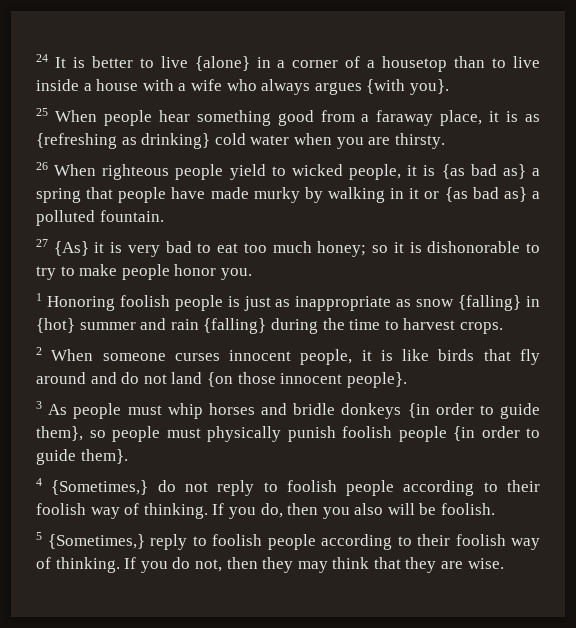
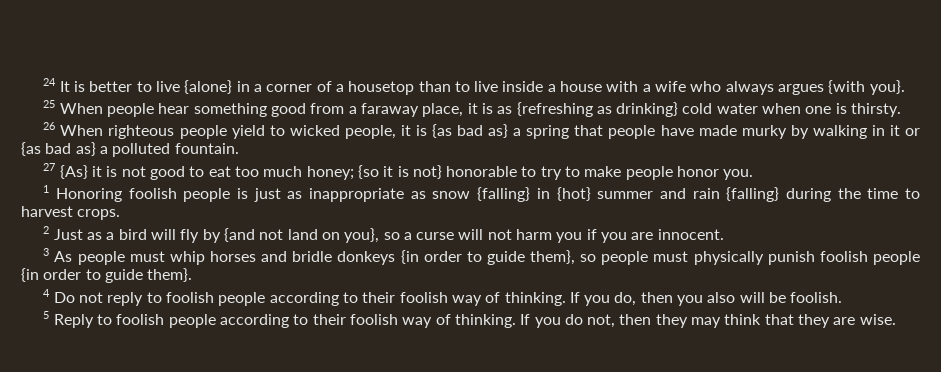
- 25 When people hear something good from a faraway place, it is as {refreshing as drinking} cold water when you are thirsty.
+ 25 When people hear something good from a faraway place, it is as {refreshing as drinking} cold water when one is thirsty.
- 27 {As} it is very bad to eat too much honey; so it is dishonorable to try to make people honor you.
+ 27 {As} it is not good to eat too much honey; {so it is not} honorable to try to make people honor you.
- 2 When someone curses innocent people, it is like birds that fly around and do not land {on those innocent people}.
+ 2 Just as a bird will fly by {and not land on you}, so a curse will not harm you if you are innocent.
- 4 {Sometimes,} do not reply to foolish people according to their foolish way of thinking.
+ 4 Do not reply to foolish people according to their foolish way of thinking.
- 5 {Sometimes,} reply to foolish people according to their foolish way of thinking.
+ 5 Reply to foolish people according to their foolish way of thinking.

